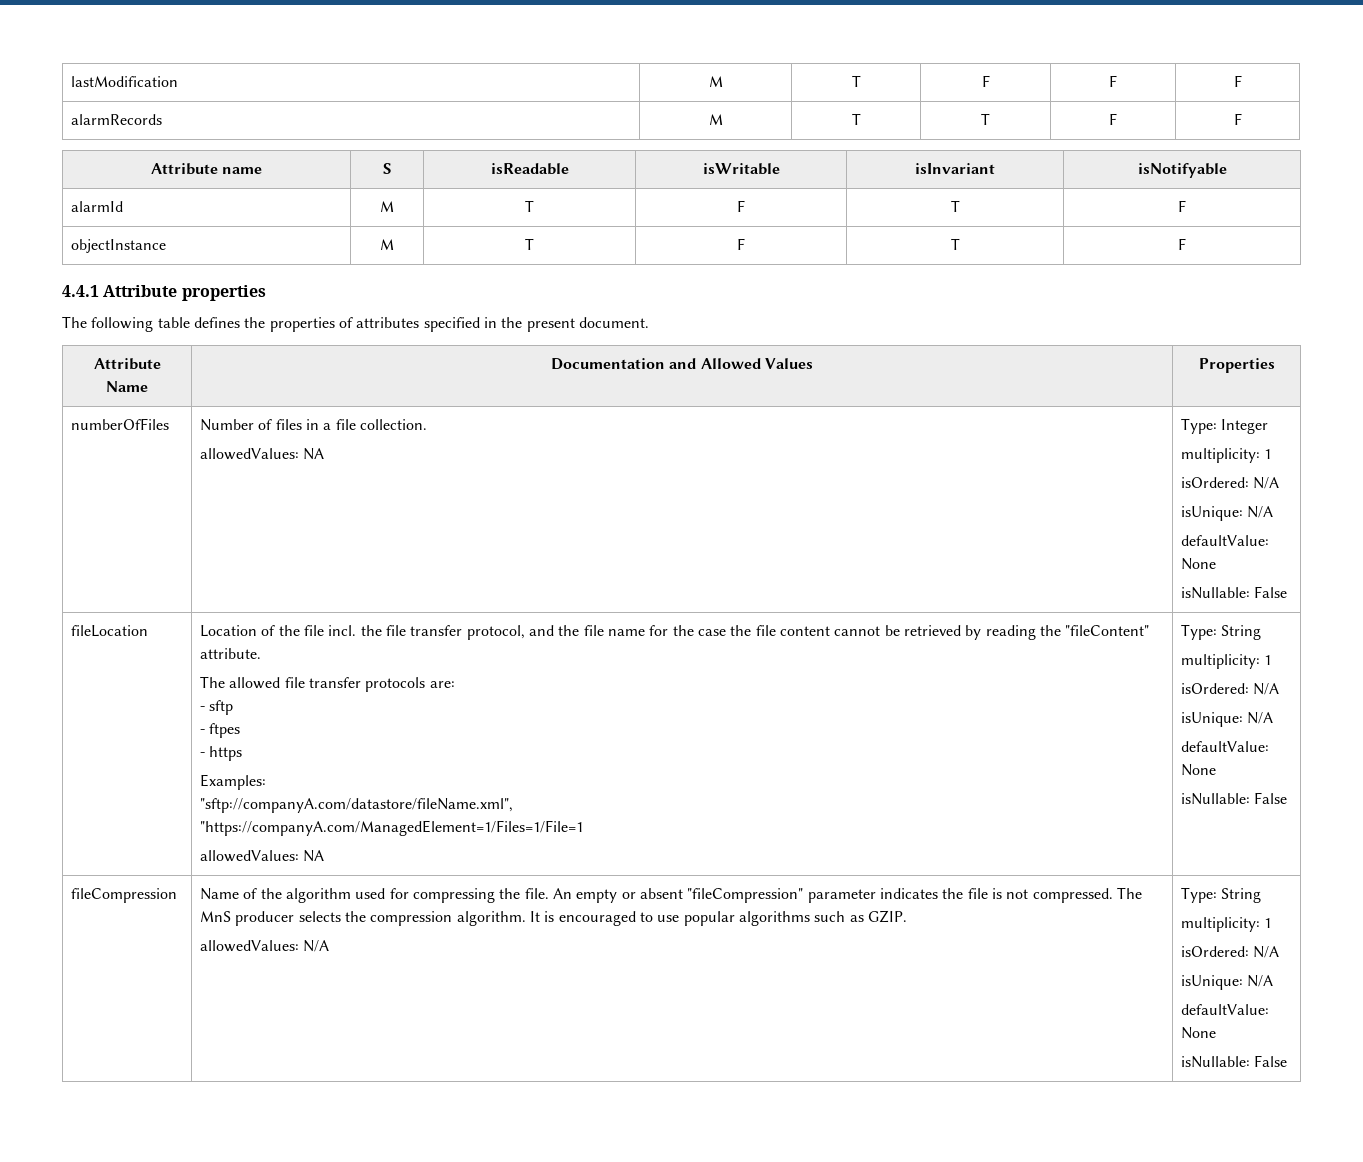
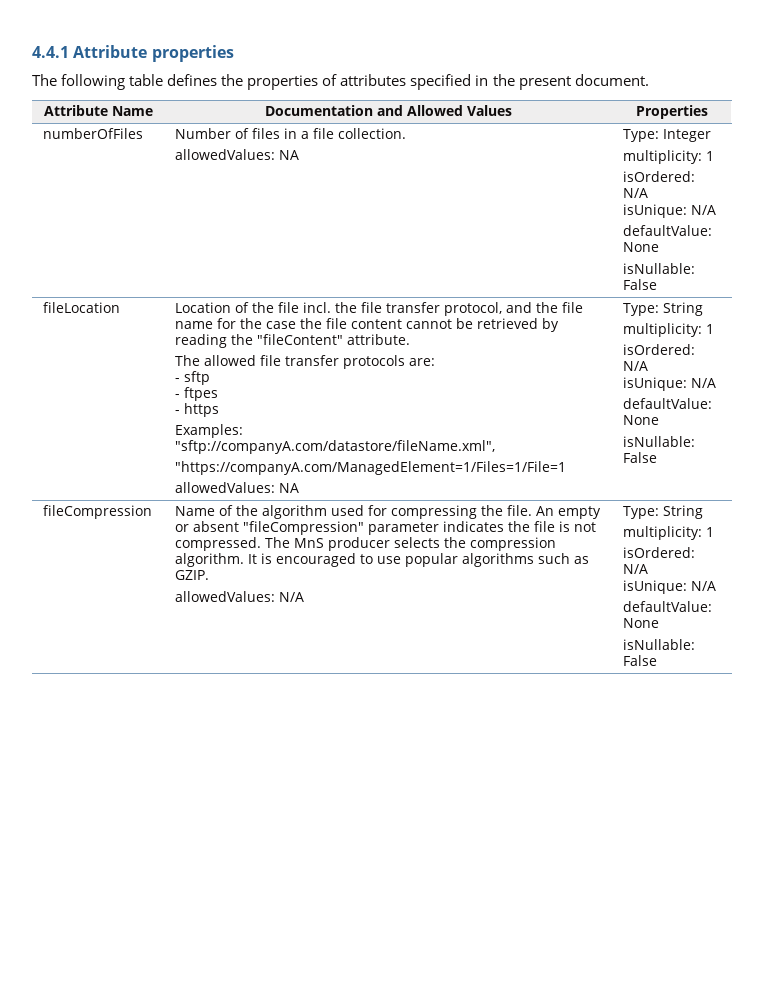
- lastModification | M | T | F | F | F
- alarmRecords | M | T | T | F | F
- Attribute name | S | isReadable | isWritable | isInvariant | isNotifyable
- alarmId | M | T | F | T | F
- objectInstance | M | T | F | T | F

